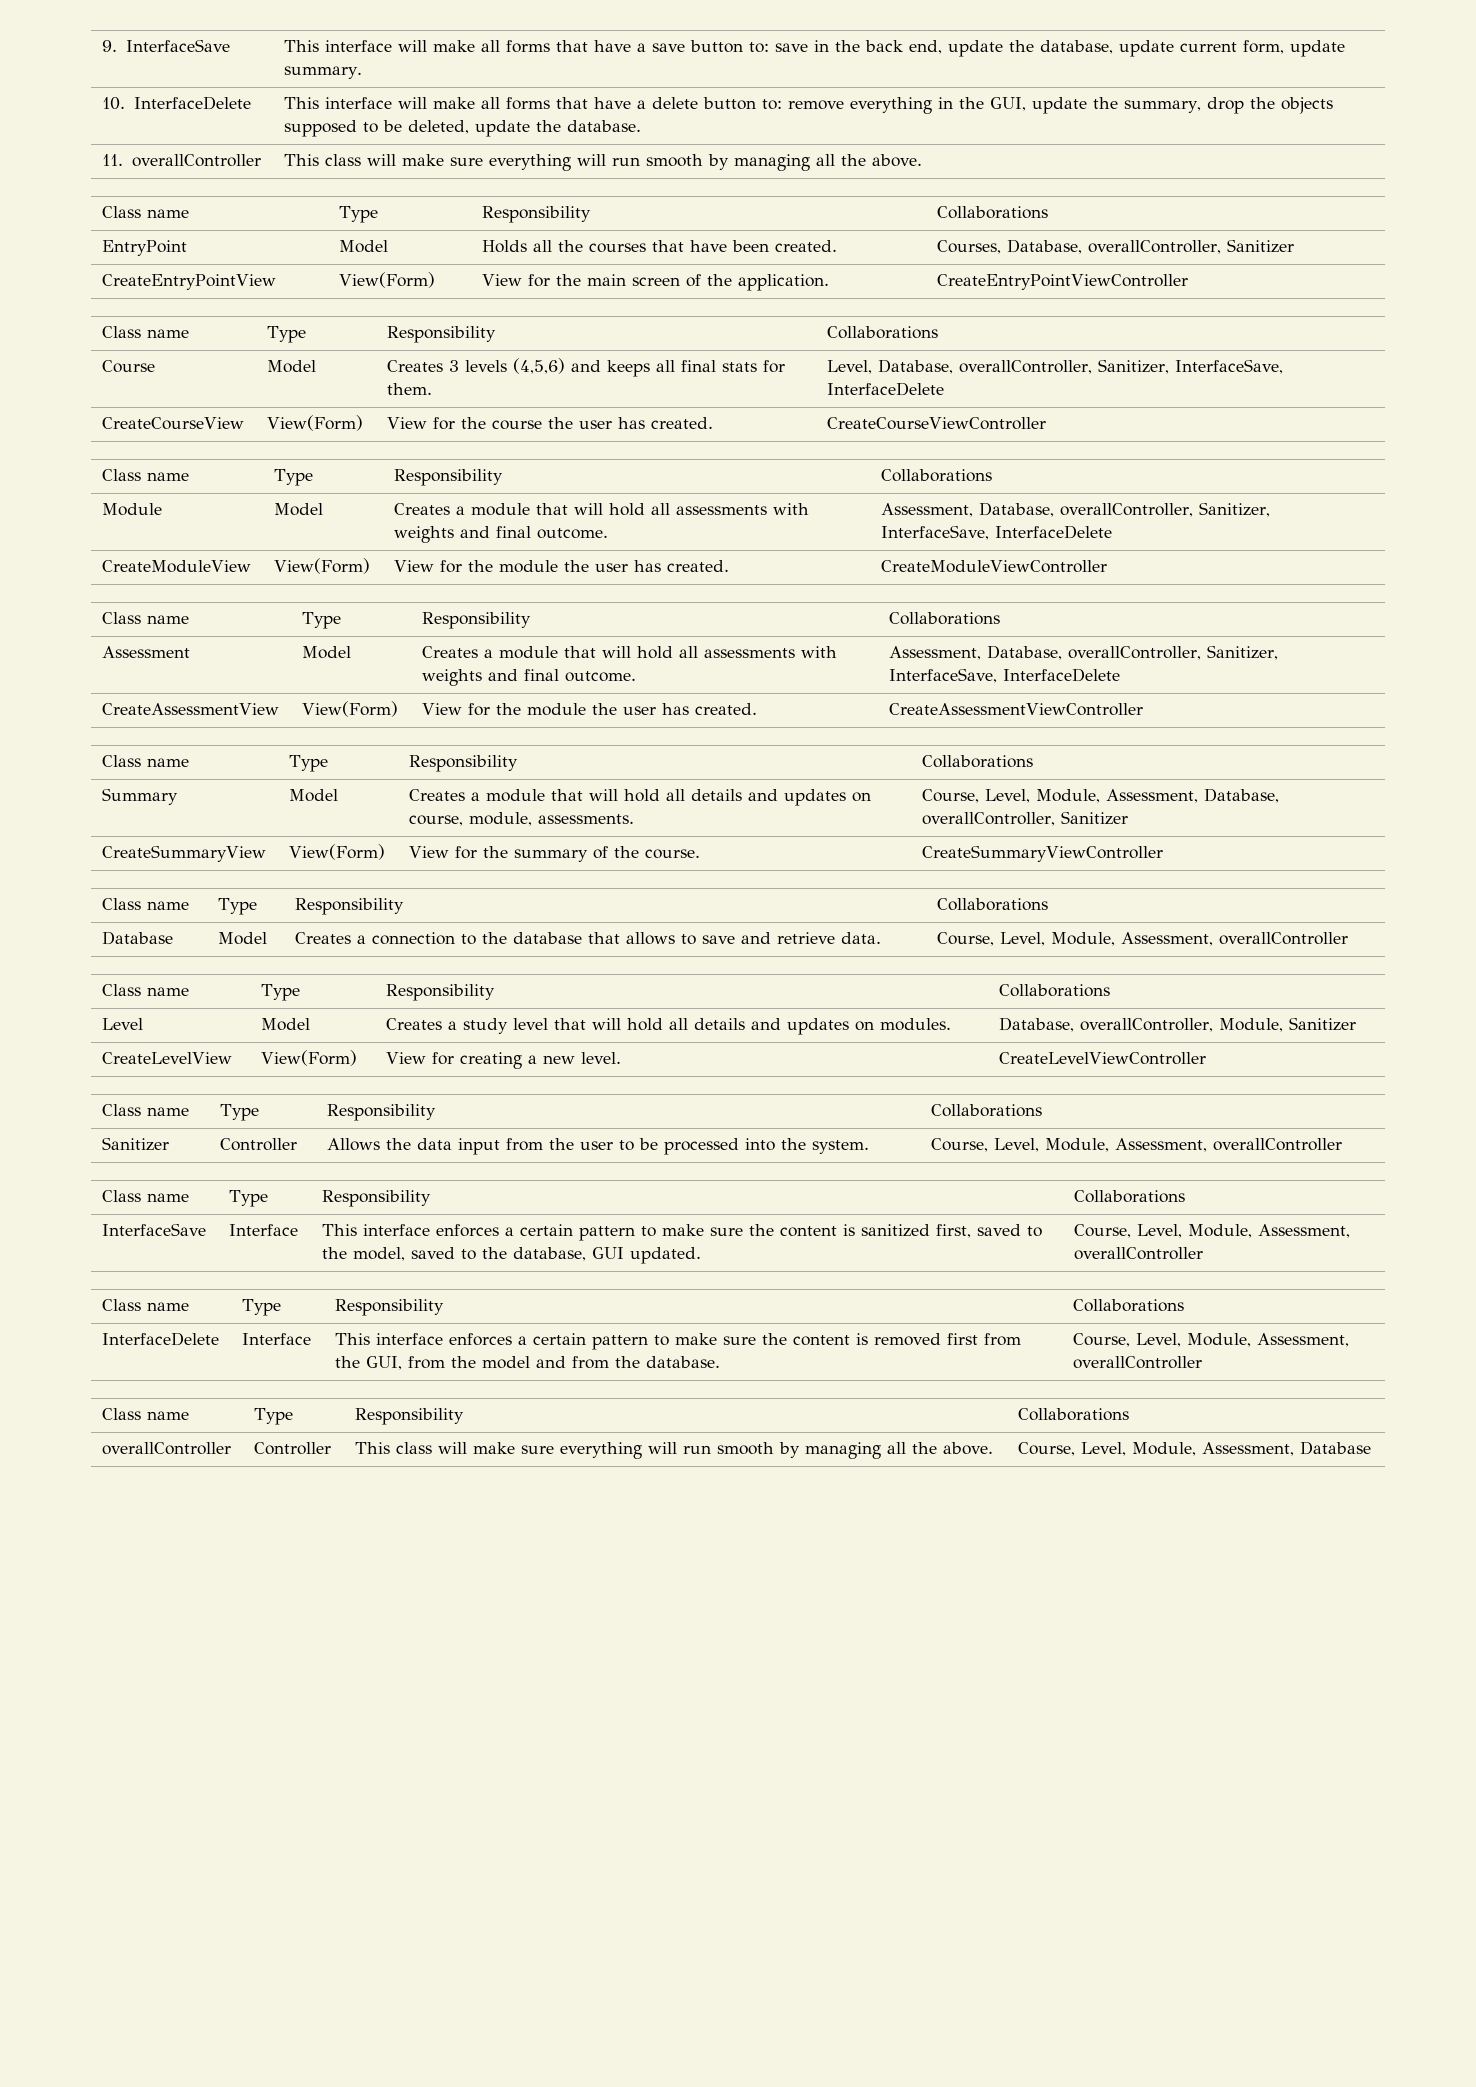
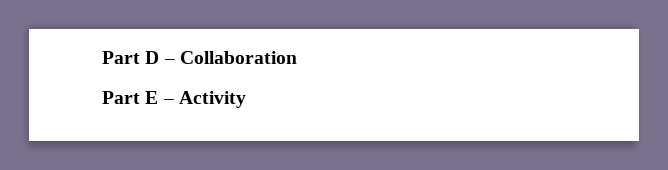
- 9. InterfaceSave | This interface will make all forms that have a save button to: save in the back end, update the database, update current form, update summary.
- 10. InterfaceDelete | This interface will make all forms that have a delete button to: remove everything in the GUI, update the summary, drop the objects supposed to be deleted, update the database.
- 11. overallController | This class will make sure everything will run smooth by managing all the above.
- Class name | Type | Responsibility | Collaborations
- EntryPoint | Model | Holds all the courses that have been created. | Courses, Database, overallController, Sanitizer
- CreateEntryPointView | View(Form) | View for the main screen of the application. | CreateEntryPointViewController
- Class name | Type | Responsibility | Collaborations
- Course | Model | Creates 3 levels (4,5,6) and keeps all final stats for them. | Level, Database, overallController, Sanitizer, InterfaceSave, InterfaceDelete
- CreateCourseView | View(Form) | View for the course the user has created. | CreateCourseViewController
- Class name | Type | Responsibility | Collaborations
- Module | Model | Creates a module that will hold all assessments with weights and final outcome. | Assessment, Database, overallController, Sanitizer, InterfaceSave, InterfaceDelete
- CreateModuleView | View(Form) | View for the module the user has created. | CreateModuleViewController
- Class name | Type | Responsibility | Collaborations
- Assessment | Model | Creates a module that will hold all assessments with weights and final outcome. | Assessment, Database, overallController, Sanitizer, InterfaceSave, InterfaceDelete
- CreateAssessmentView | View(Form) | View for the module the user has created. | CreateAssessmentViewController
- Class name | Type | Responsibility | Collaborations
- Summary | Model | Creates a module that will hold all details and updates on course, module, assessments. | Course, Level, Module, Assessment, Database, overallController, Sanitizer
- CreateSummaryView | View(Form) | View for the summary of the course. | CreateSummaryViewController
- Class name | Type | Responsibility | Collaborations
- Database | Model | Creates a connection to the database that allows to save and retrieve data. | Course, Level, Module, Assessment, overallController
- Class name | Type | Responsibility | Collaborations
- Level | Model | Creates a study level that will hold all details and updates on modules. | Database, overallController, Module, Sanitizer
- CreateLevelView | View(Form) | View for creating a new level. | CreateLevelViewController
- Class name | Type | Responsibility | Collaborations
- Sanitizer | Controller | Allows the data input from the user to be processed into the system. | Course, Level, Module, Assessment, overallController
- Class name | Type | Responsibility | Collaborations
- InterfaceSave | Interface | This interface enforces a certain pattern to make sure the content is sanitized first, saved to the model, saved to the database, GUI updated. | Course, Level, Module, Assessment, overallController
- Class name | Type | Responsibility | Collaborations
- InterfaceDelete | Interface | This interface enforces a certain pattern to make sure the content is removed first from the GUI, from the model and from the database. | Course, Level, Module, Assessment, overallController
- Class name | Type | Responsibility | Collaborations
- overallController | Controller | This class will make sure everything will run smooth by managing all the above. | Course, Level, Module, Assessment, Database
+ Part D – Collaboration
+ Part E – Activity

